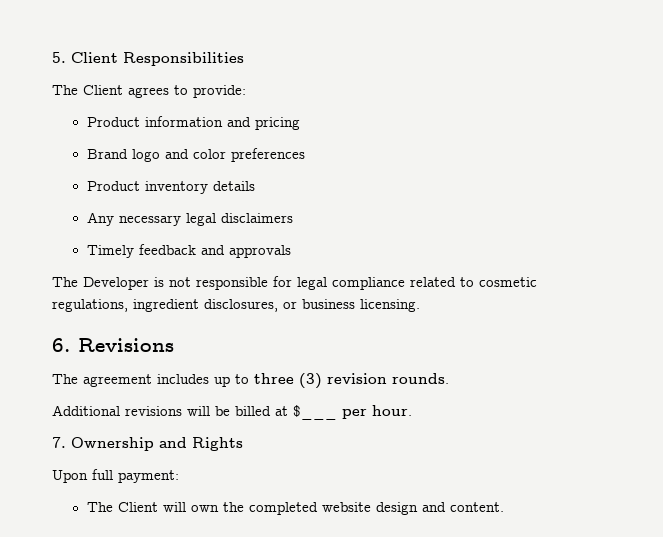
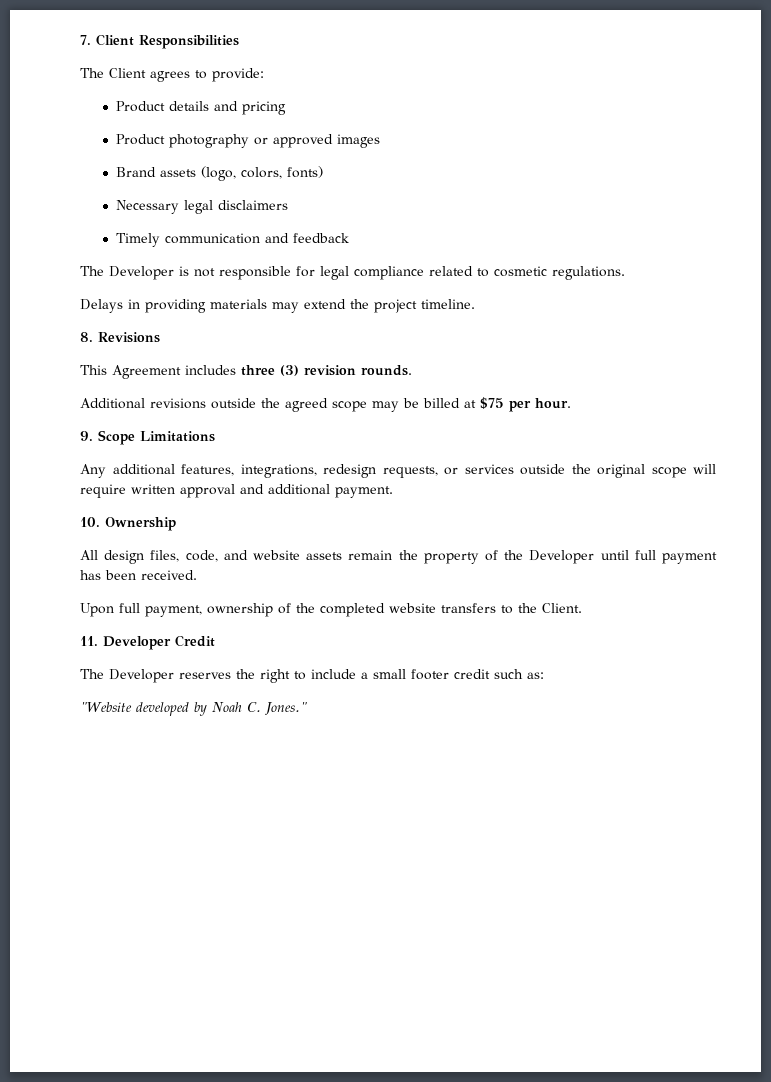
- 5. Client Responsibilities
+ 7. Client Responsibilities
- Product information and pricing
+ Product details and pricing
- Brand logo and color preferences
- Product inventory details
- Any necessary legal disclaimers
+ Product photography or approved images
+ Brand assets (logo, colors, fonts)
+ Necessary legal disclaimers
- Timely feedback and approvals
+ Timely communication and feedback
- The Developer is not responsible for legal compliance related to cosmetic regulations, ingredient disclosures, or business licensing.
- 6. Revisions
- The agreement includes up to three (3) revision rounds.
+ The Developer is not responsible for legal compliance related to cosmetic regulations.
+ Delays in providing materials may extend the project timeline.
+ 8. Revisions
+ This Agreement includes three (3) revision rounds.
- Additional revisions will be billed at $___ per hour.
+ Additional revisions outside the agreed scope may be billed at $75 per hour.
- 7. Ownership and Rights
- Upon full payment:
- The Client will own the completed website design and content.
+ 9. Scope Limitations
+ Any additional features, integrations, redesign requests, or services outside the original scope will require written approval and additional payment.
+ 10. Ownership
+ All design files, code, and website assets remain the property of the Developer until full payment has been received.
+ Upon full payment, ownership of the completed website transfers to the Client.
+ 11. Developer Credit
+ The Developer reserves the right to include a small footer credit such as:
+ "Website developed by Noah C. Jones."

